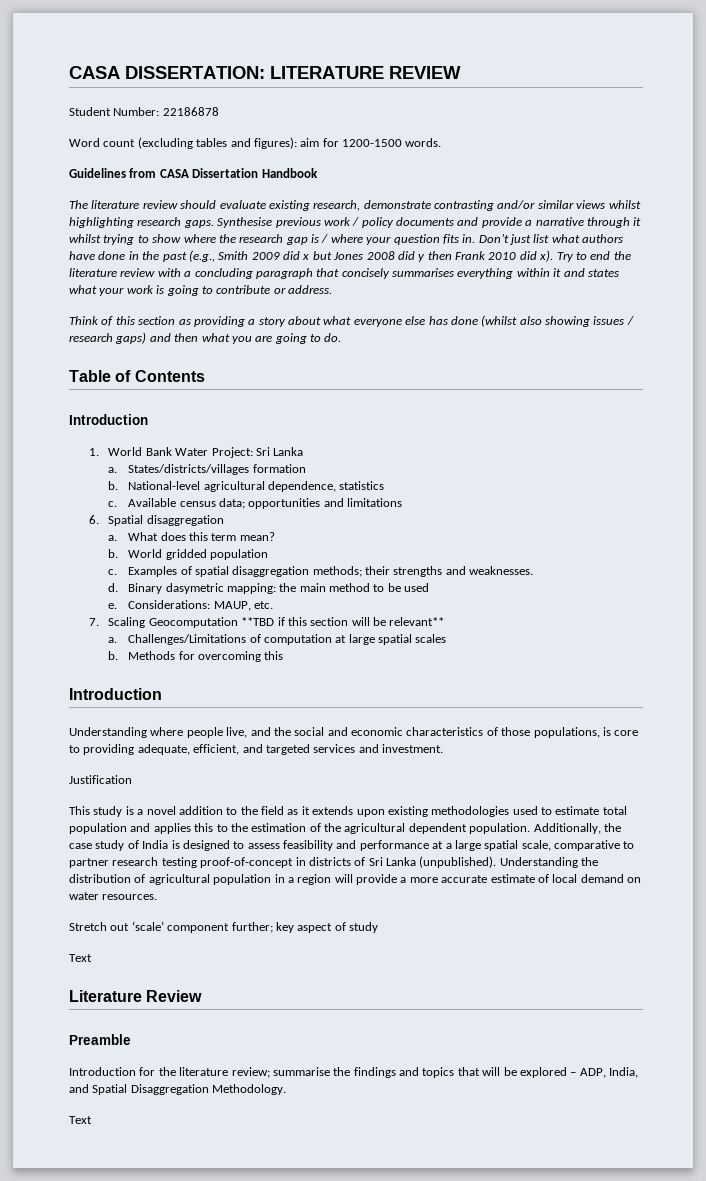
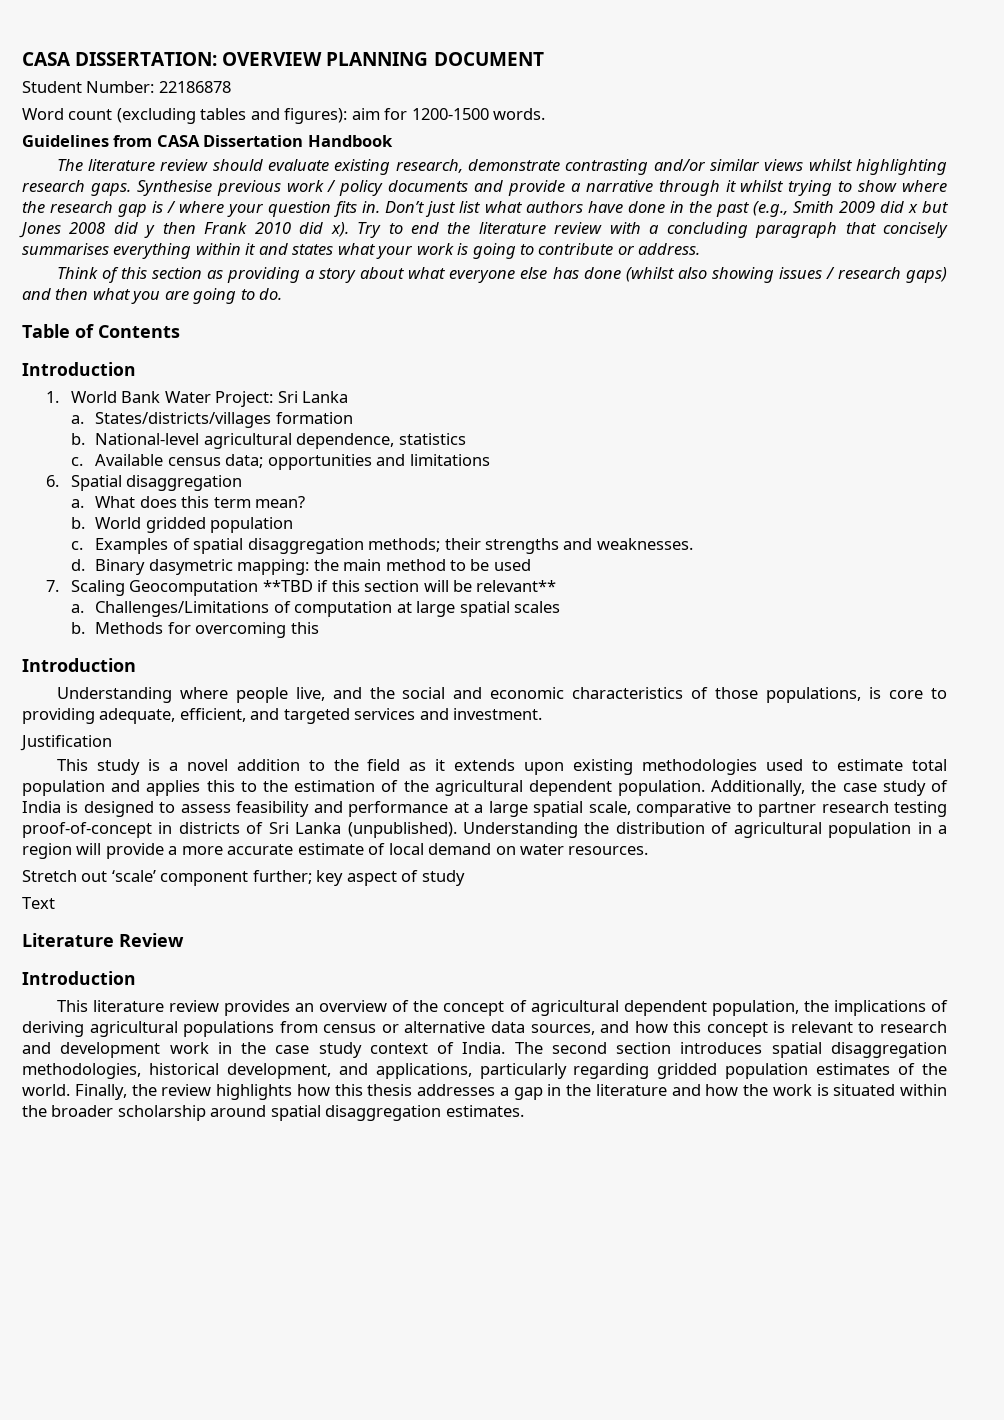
- CASA DISSERTATION: LITERATURE REVIEW
+ CASA DISSERTATION: OVERVIEW PLANNING DOCUMENT
- e. Considerations: MAUP, etc.
  Literature Review
- Preamble
- Introduction for the literature review; summarise the findings and topics that will be explored – ADP, India, and Spatial Disaggregation Methodology.
- Text
+ Introduction
+ This literature review provides an overview of the concept of agricultural dependent population, the implications of deriving agricultural populations from census or alternative data sources, and how this concept is relevant to research and development work in the case study context of India. The second section introduces spatial disaggregation methodologies, historical development, and applications, particularly regarding gridded population estimates of the world. Finally, the review highlights how this thesis addresses a gap in the literature and how the work is situated within the broader scholarship around spatial disaggregation estimates.

